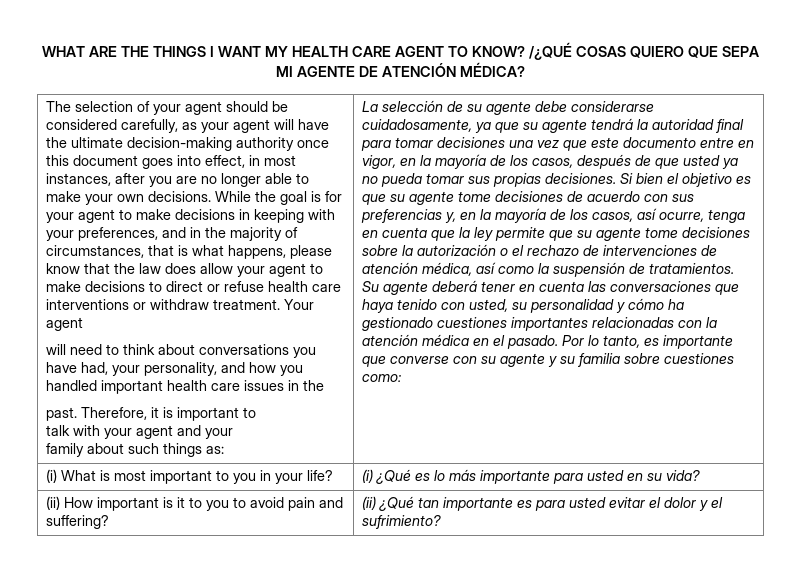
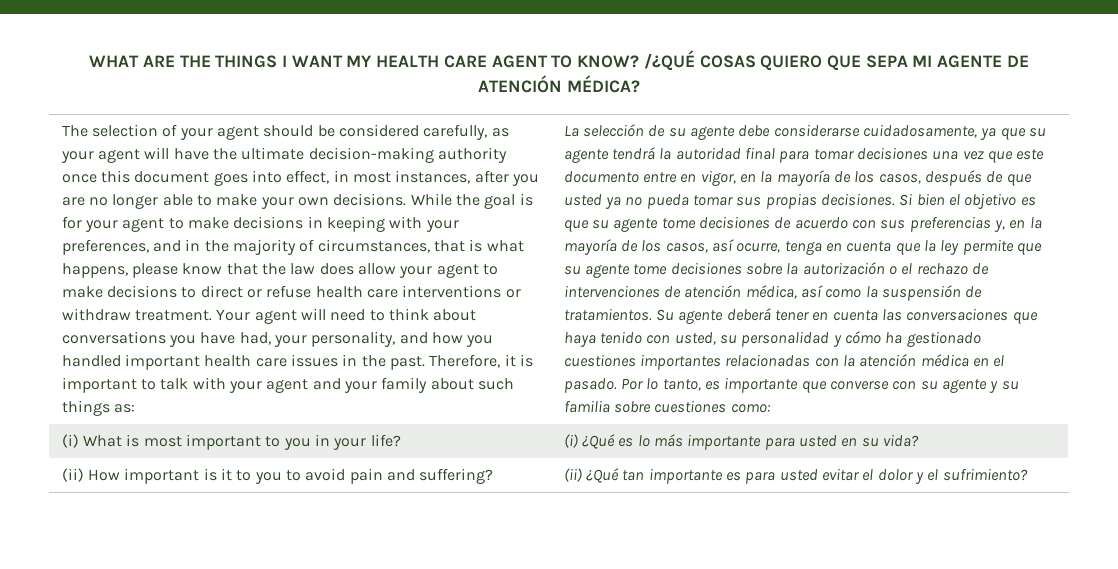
- Your agent
- will need to think about conversations you have had, your personality, and how you handled important health care issues in the
- past.
+ Your agent will need to think about conversations you have had, your personality, and how you handled important health care issues in the past.
- Therefore, it is important to
- talk with your agent and your
- family about such things as:
+ Therefore, it is important to talk with your agent and your family about such things as:

